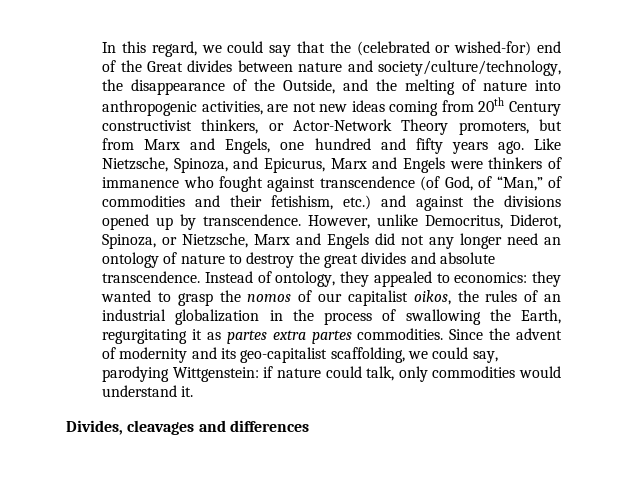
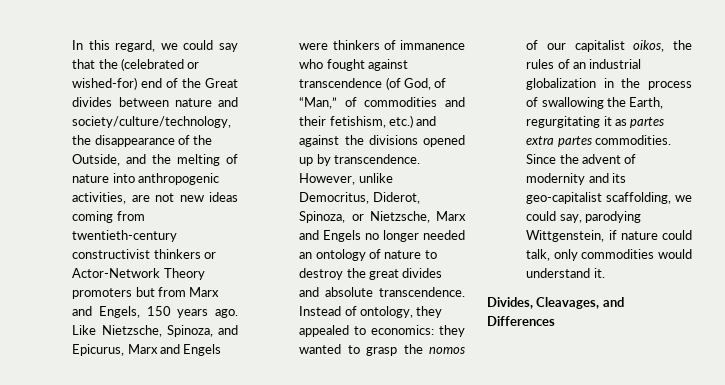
- In this regard, we could say that the (celebrated or wished-for) end of the Great divides between nature and society/culture/technology, the disappearance of the Outside, and the melting of nature into anthropogenic activities, are not new ideas coming from 20th Century constructivist thinkers, or Actor-Network Theory promoters, but from Marx and Engels, one hundred and fifty years ago.
+ In this regard, we could say that the (celebrated or wished-for) end of the Great divides between nature and society/culture/technology, the disappearance of the Outside, and the melting of nature into anthropogenic activities, are not new ideas coming from twentieth-century constructivist thinkers or Actor-Network Theory promoters but from Marx and Engels, 150 years ago.
- However, unlike Democritus, Diderot, Spinoza, or Nietzsche, Marx and Engels did not any longer need an ontology of nature to destroy the great divides and absolute transcendence.
+ However, unlike Democritus, Diderot, Spinoza, or Nietzsche, Marx and Engels no longer needed an ontology of nature to destroy the great divides and absolute transcendence.
- Since the advent of modernity and its geo-capitalist scaffolding, we could say, parodying Wittgenstein: if nature could talk, only commodities would understand it.
+ Since the advent of modernity and its geo-capitalist scaffolding, we could say, parodying Wittgenstein, if nature could talk, only commodities would understand it.
- Divides, cleavages and differences
+ Divides, Cleavages, and Differences

